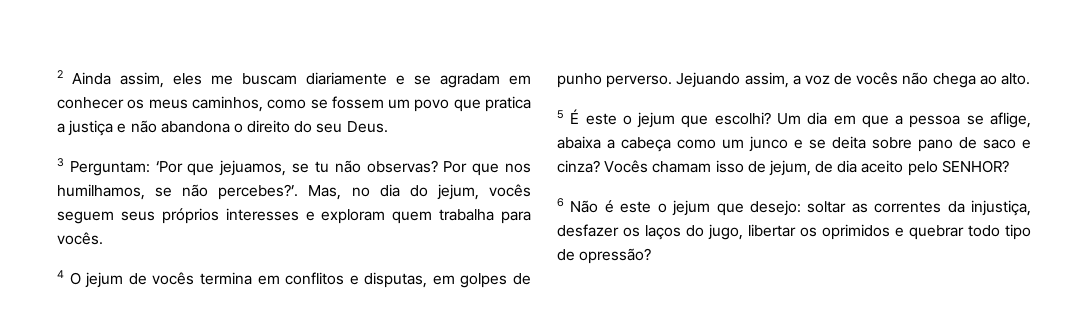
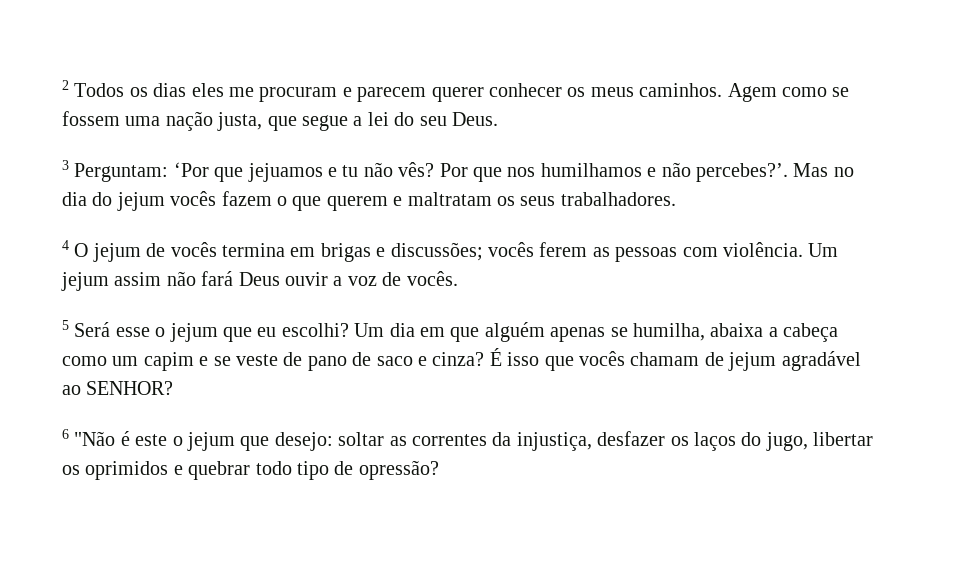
- 2 Ainda assim, eles me buscam diariamente e se agradam em conhecer os meus caminhos, como se fossem um povo que pratica a justiça e não abandona o direito do seu Deus.
+ 2 Todos os dias eles me procuram e parecem querer conhecer os meus caminhos. Agem como se fossem uma nação justa, que segue a lei do seu Deus.
- 3 Perguntam: ‘Por que jejuamos, se tu não observas?
+ 3 Perguntam: ‘Por que jejuamos e tu não vês?
- Por que nos humilhamos, se não percebes?’.
+ Por que nos humilhamos e não percebes?’.
- Mas, no dia do jejum, vocês seguem seus próprios interesses e exploram quem trabalha para vocês.
+ Mas no dia do jejum vocês fazem o que querem e maltratam os seus trabalhadores.
- 4 O jejum de vocês termina em conflitos e disputas, em golpes de punho perverso. Jejuando assim, a voz de vocês não chega ao alto.
+ 4 O jejum de vocês termina em brigas e discussões; vocês ferem as pessoas com violência. Um jejum assim não fará Deus ouvir a voz de vocês.
- 5 É este o jejum que escolhi?
+ 5 Será esse o jejum que eu escolhi?
- Um dia em que a pessoa se aflige, abaixa a cabeça como um junco e se deita sobre pano de saco e cinza?
+ Um dia em que alguém apenas se humilha, abaixa a cabeça como um capim e se veste de pano de saco e cinza?
- Vocês chamam isso de jejum, de dia aceito pelo SENHOR?
+ É isso que vocês chamam de jejum agradável ao SENHOR?
- 6 Não é este o jejum que desejo: soltar as correntes da injustiça, desfazer os laços do jugo, libertar os oprimidos e quebrar todo tipo de opressão?
+ 6 "Não é este o jejum que desejo: soltar as correntes da injustiça, desfazer os laços do jugo, libertar os oprimidos e quebrar todo tipo de opressão?

